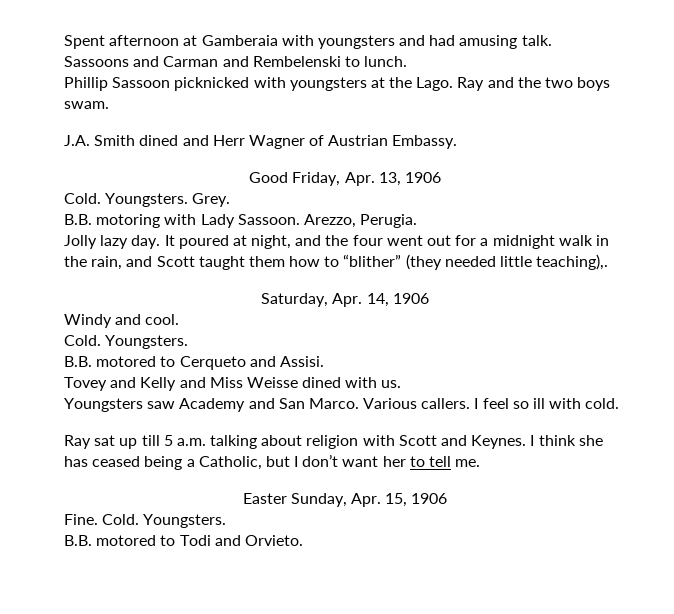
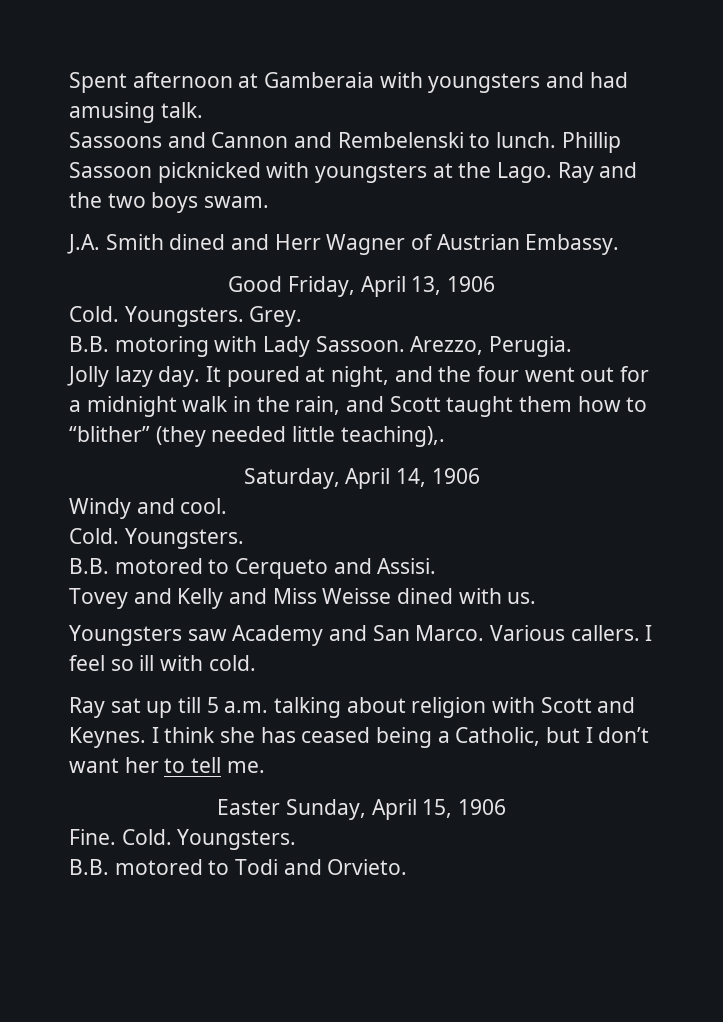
- Sassoons and Carman and Rembelenski to lunch.
- Phillip Sassoon picknicked with youngsters at the Lago.
+ Sassoons and Cannon and Rembelenski to lunch. Phillip Sassoon picknicked with youngsters at the Lago.
- Good Friday, Apr. 13, 1906
+ Good Friday, April 13, 1906
- Saturday, Apr. 14, 1906
+ Saturday, April 14, 1906
- Easter Sunday, Apr. 15, 1906
+ Easter Sunday, April 15, 1906

